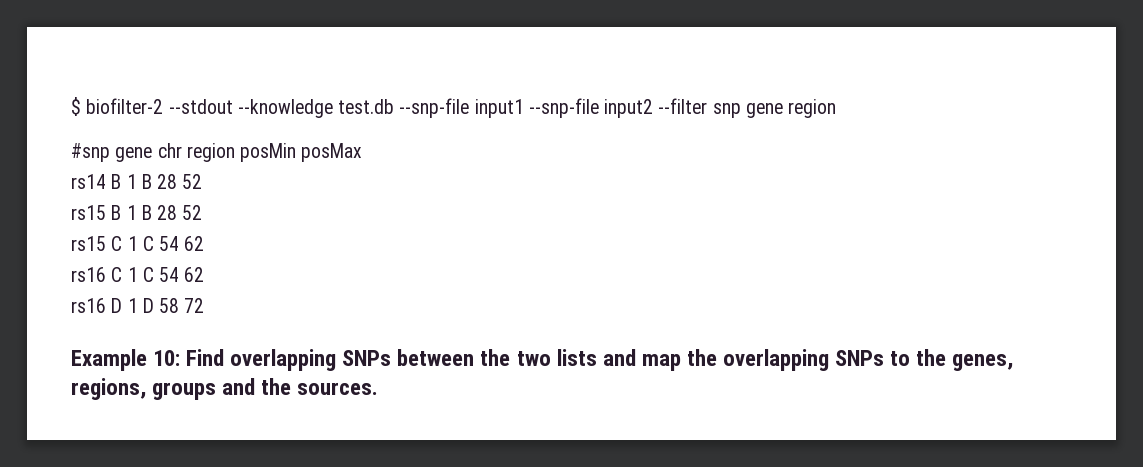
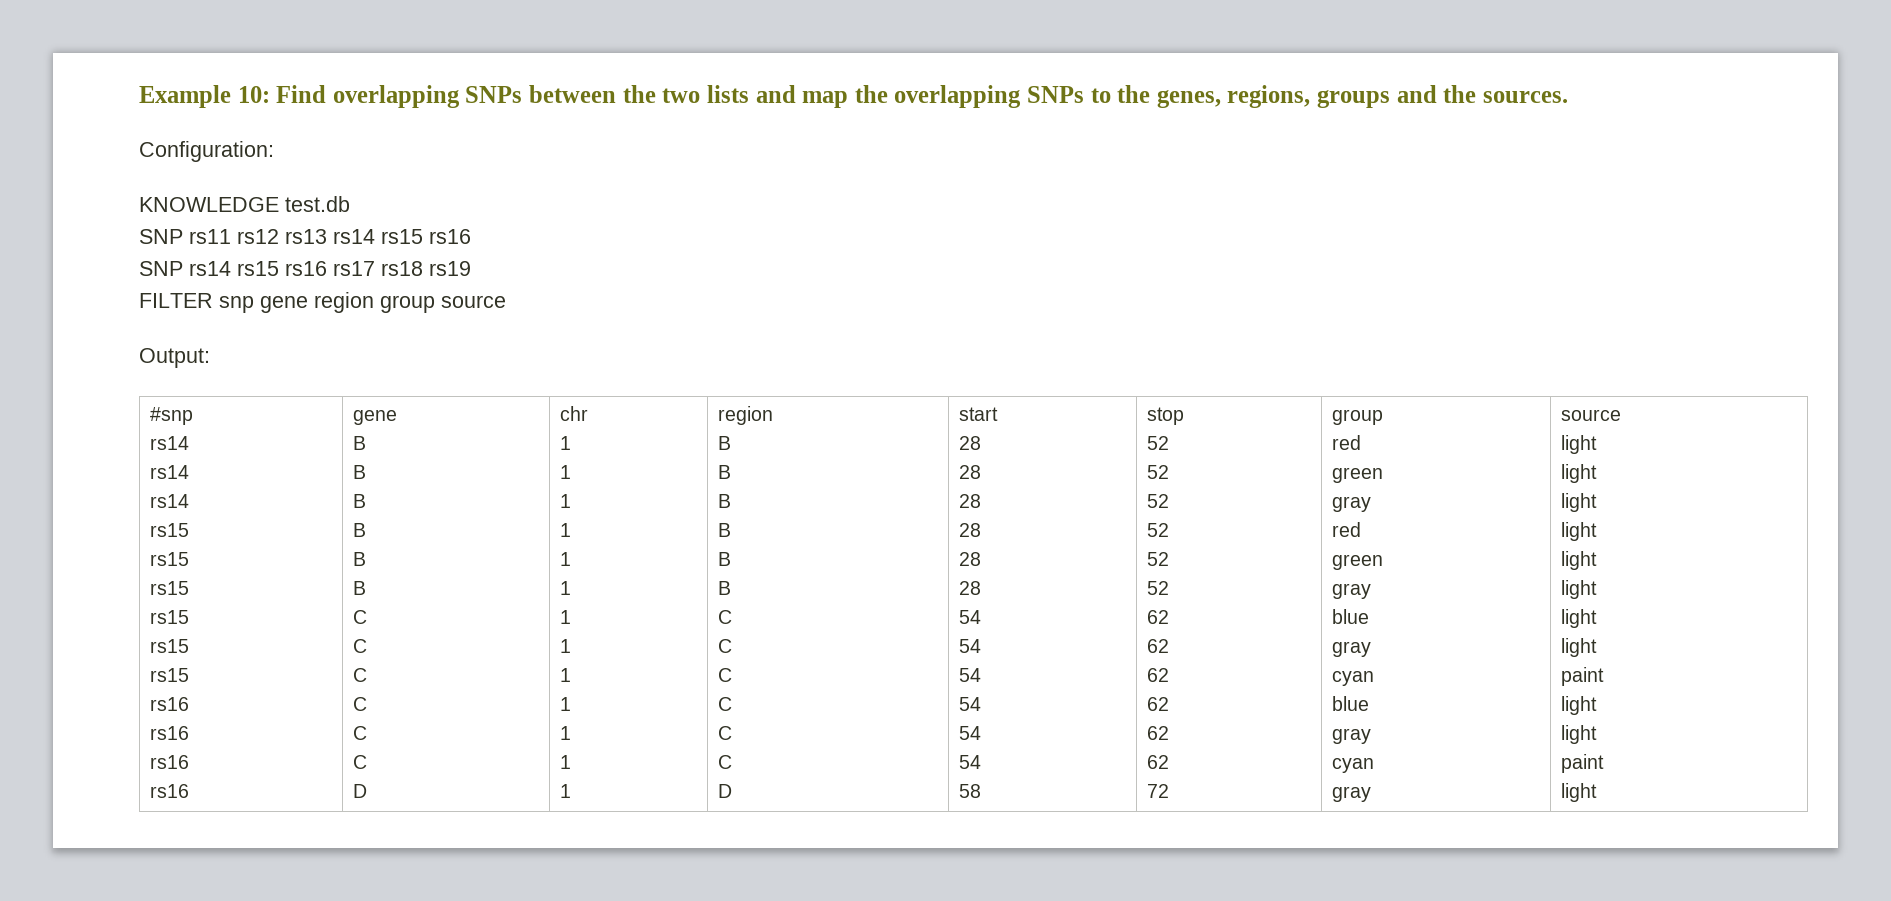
- $ biofilter-2 --stdout --knowledge test.db --snp-file input1 --snp-file input2 --filter snp gene region
- #snp gene chr region posMin posMax
- rs14 B 1 B 28 52
- rs15 B 1 B 28 52
- rs15 C 1 C 54 62
- rs16 C 1 C 54 62
- rs16 D 1 D 58 72
+ Configuration:
+ KNOWLEDGE test.db
+ SNP rs11 rs12 rs13 rs14 rs15 rs16
+ SNP rs14 rs15 rs16 rs17 rs18 rs19
+ FILTER snp gene region group source
+ Output:
+ #snp
+ rs14
+ rs14
+ rs14
+ rs15
+ rs15
+ rs15
+ rs15
+ rs15
+ rs15
+ rs16
+ rs16
+ rs16
+ rs16 | gene
+ B
+ B
+ B
+ B
+ B
+ B
+ C
+ C
+ C
+ C
+ C
+ C
+ D | chr
+ 1
+ 1
+ 1
+ 1
+ 1
+ 1
+ 1
+ 1
+ 1
+ 1
+ 1
+ 1
+ 1 | region
+ B
+ B
+ B
+ B
+ B
+ B
+ C
+ C
+ C
+ C
+ C
+ C
+ D | start
+ 28
+ 28
+ 28
+ 28
+ 28
+ 28
+ 54
+ 54
+ 54
+ 54
+ 54
+ 54
+ 58 | stop
+ 52
+ 52
+ 52
+ 52
+ 52
+ 52
+ 62
+ 62
+ 62
+ 62
+ 62
+ 62
+ 72 | group
+ red
+ green
+ gray
+ red
+ green
+ gray
+ blue
+ gray
+ cyan
+ blue
+ gray
+ cyan
+ gray | source
+ light
+ light
+ light
+ light
+ light
+ light
+ light
+ light
+ paint
+ light
+ light
+ paint
+ light

